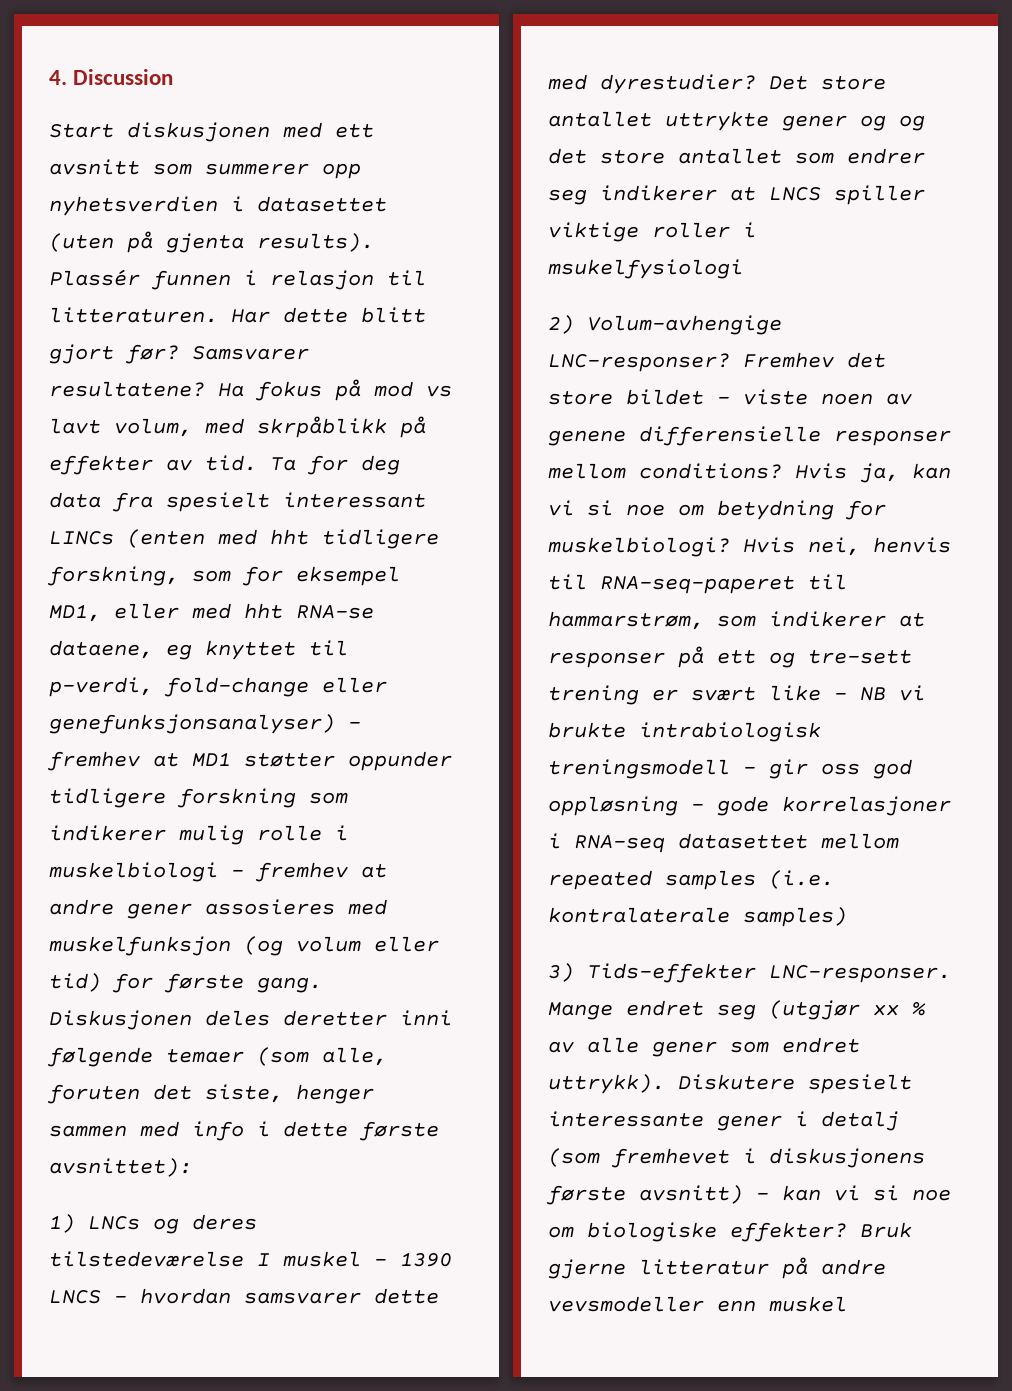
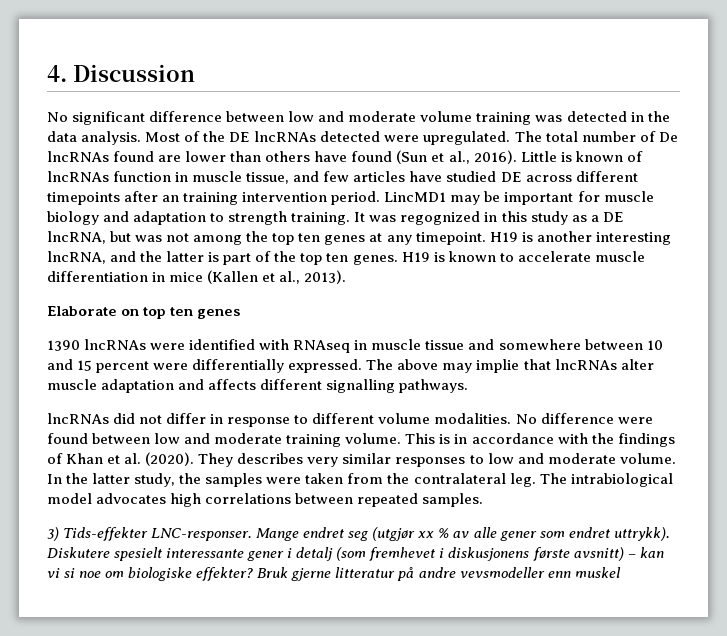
- Start diskusjonen med ett avsnitt som summerer opp nyhetsverdien i datasettet (uten på gjenta results). Plassér funnen i relasjon til litteraturen. Har dette blitt gjort før? Samsvarer resultatene? Ha fokus på mod vs lavt volum, med skrpåblikk på effekter av tid. Ta for deg data fra spesielt interessant LINCs (enten med hht tidligere forskning, som for eksempel MD1, eller med hht RNA-se dataene, eg knyttet til p-verdi, fold-change eller genefunksjonsanalyser) – fremhev at MD1 støtter oppunder tidligere forskning som indikerer mulig rolle i muskelbiologi – fremhev at andre gener assosieres med muskelfunksjon (og volum eller tid) for første gang. Diskusjonen deles deretter inni følgende temaer (som alle, foruten det siste, henger sammen med info i dette første avsnittet):
- 1) LNCs og deres tilstedeværelse I muskel – 1390 LNCS – hvordan samsvarer dette med dyrestudier? Det store antallet uttrykte gener og og det store antallet som endrer seg indikerer at LNCS spiller viktige roller i msukelfysiologi
- 2) Volum-avhengige LNC-responser? Fremhev det store bildet – viste noen av genene differensielle responser mellom conditions? Hvis ja, kan vi si noe om betydning for muskelbiologi? Hvis nei, henvis til RNA-seq-paperet til hammarstrøm, som indikerer at responser på ett og tre-sett trening er svært like – NB vi brukte intrabiologisk treningsmodell – gir oss god oppløsning – gode korrelasjoner i RNA-seq datasettet mellom repeated samples (i.e. kontralaterale samples)
+ No significant difference between low and moderate volume training was detected in the data analysis. Most of the DE lncRNAs detected were upregulated. The total number of De lncRNAs found are lower than others have found (Sun et al., 2016). Little is known of lncRNAs function in muscle tissue, and few articles have studied DE across different timepoints after an training intervention period. LincMD1 may be important for muscle biology and adaptation to strength training. It was regognized in this study as a DE lncRNA, but was not among the top ten genes at any timepoint. H19 is another interesting lncRNA, and the latter is part of the top ten genes. H19 is known to accelerate muscle differentiation in mice (Kallen et al., 2013).
+ Elaborate on top ten genes
+ 1390 lncRNAs were identified with RNAseq in muscle tissue and somewhere between 10 and 15 percent were differentially expressed. The above may implie that lncRNAs alter muscle adaptation and affects different signalling pathways.
+ lncRNAs did not differ in response to different volume modalities. No difference were found between low and moderate training volume. This is in accordance with the findings of Khan et al. (2020). They describes very similar responses to low and moderate volume. In the latter study, the samples were taken from the contralateral leg. The intrabiological model advocates high correlations between repeated samples.

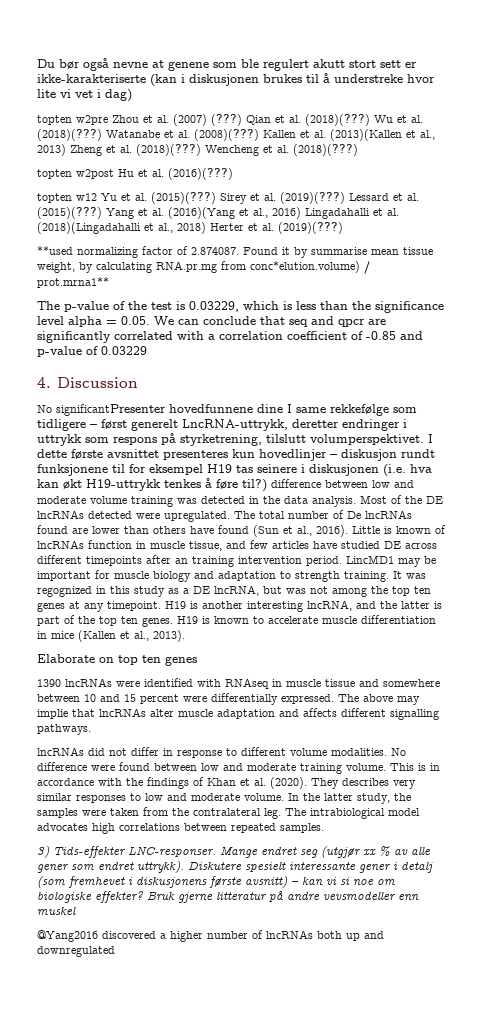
+ Du bør også nevne at genene som ble regulert akutt stort sett er ikke-karakteriserte (kan i diskusjonen brukes til å understreke hvor lite vi vet i dag)
+ topten w2pre Zhou et al. (2007) (???) Qian et al. (2018)(???) Wu et al. (2018)(???) Watanabe et al. (2008)(???) Kallen et al. (2013)(Kallen et al., 2013) Zheng et al. (2018)(???) Wencheng et al. (2018)(???)
+ topten w2post Hu et al. (2016)(???)
+ topten w12 Yu et al. (2015)(???) Sirey et al. (2019)(???) Lessard et al. (2015)(???) Yang et al. (2016)(Yang et al., 2016) Lingadahalli et al. (2018)(Lingadahalli et al., 2018) Herter et al. (2019)(???)
+ **used normalizing factor of 2.874087. Found it by summarise mean tissue weight, by calculating RNA.pr.mg from conc*elution.volume) / prot.mrna1**
+ The p-value of the test is 0.03229, which is less than the significance level alpha = 0.05. We can conclude that seq and qpcr are significantly correlated with a correlation coefficient of -0.85 and p-value of 0.03229
  4. Discussion
- No significant difference between low and moderate volume training was detected in the data analysis.
+ No significantPresenter hovedfunnene dine I same rekkefølge som tidligere – først generelt LncRNA-uttrykk, deretter endringer i uttrykk som respons på styrketrening, tilslutt volumperspektivet. I dette første avsnittet presenteres kun hovedlinjer – diskusjon rundt funksjonene til for eksempel H19 tas seinere i diskusjonen (i.e. hva kan økt H19-uttrykk tenkes å føre til?) difference between low and moderate volume training was detected in the data analysis.
+ @Yang2016 discovered a higher number of lncRNAs both up and downregulated

